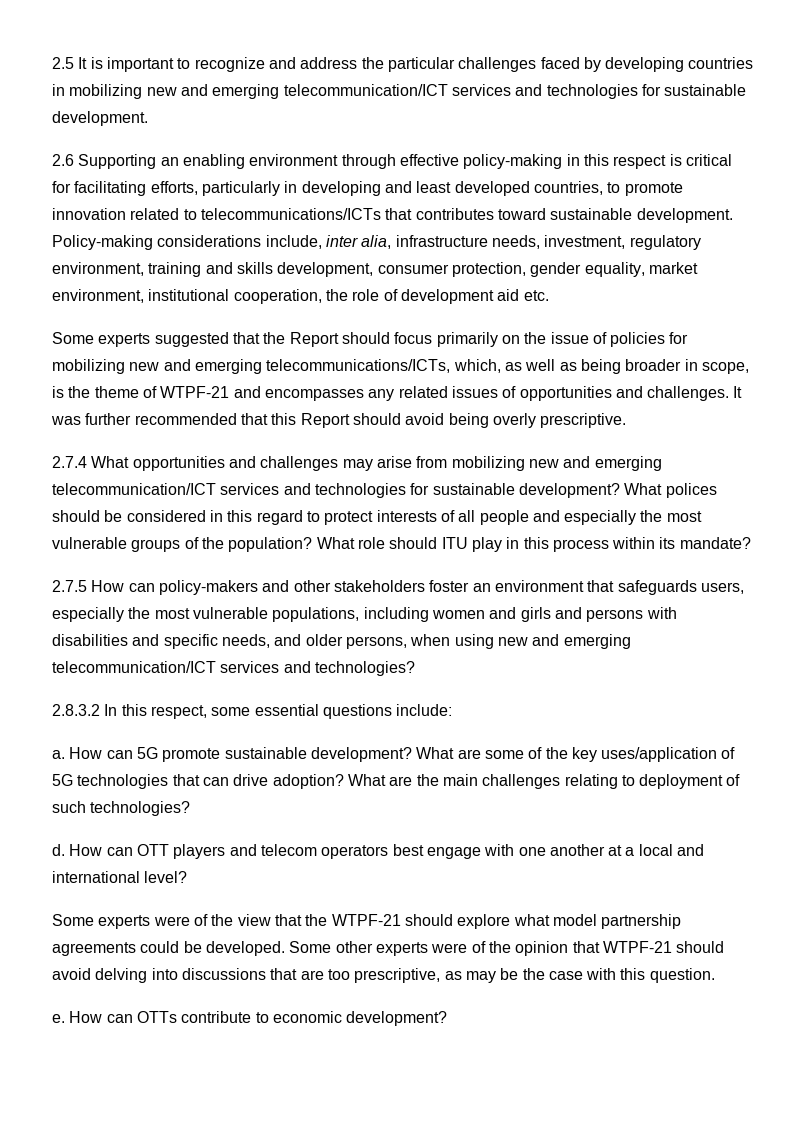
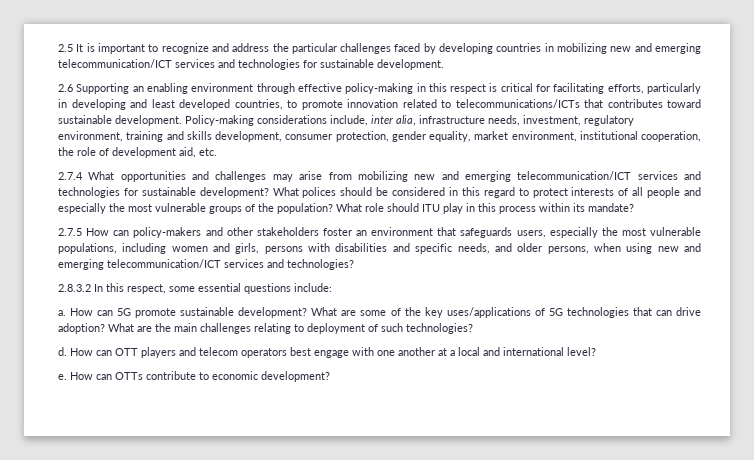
- Policy-making considerations include, inter alia, infrastructure needs, investment, regulatory environment, training and skills development, consumer protection, gender equality, market environment, institutional cooperation, the role of development aid etc.
+ Policy-making considerations include, inter alia, infrastructure needs, investment, regulatory environment, training and skills development, consumer protection, gender equality, market environment, institutional cooperation, the role of development aid, etc.
- Some experts suggested that the Report should focus primarily on the issue of policies for mobilizing new and emerging telecommunications/ICTs, which, as well as being broader in scope, is the theme of WTPF-21 and encompasses any related issues of opportunities and challenges. It was further recommended that this Report should avoid being overly prescriptive.
- 2.7.5 How can policy-makers and other stakeholders foster an environment that safeguards users, especially the most vulnerable populations, including women and girls and persons with disabilities and specific needs, and older persons, when using new and emerging telecommunication/ICT services and technologies?
+ 2.7.5 How can policy-makers and other stakeholders foster an environment that safeguards users, especially the most vulnerable populations, including women and girls, persons with disabilities and specific needs, and older persons, when using new and emerging telecommunication/ICT services and technologies?
- What are some of the key uses/application of 5G technologies that can drive adoption?
+ What are some of the key uses/applications of 5G technologies that can drive adoption?
- Some experts were of the view that the WTPF-21 should explore what model partnership agreements could be developed. Some other experts were of the opinion that WTPF-21 should avoid delving into discussions that are too prescriptive, as may be the case with this question.

